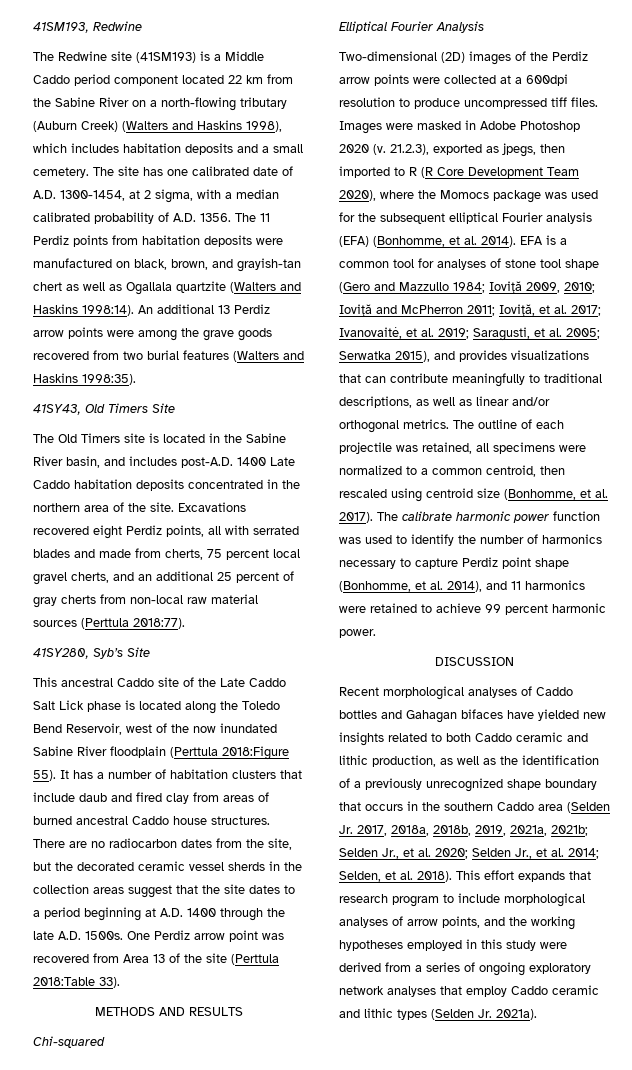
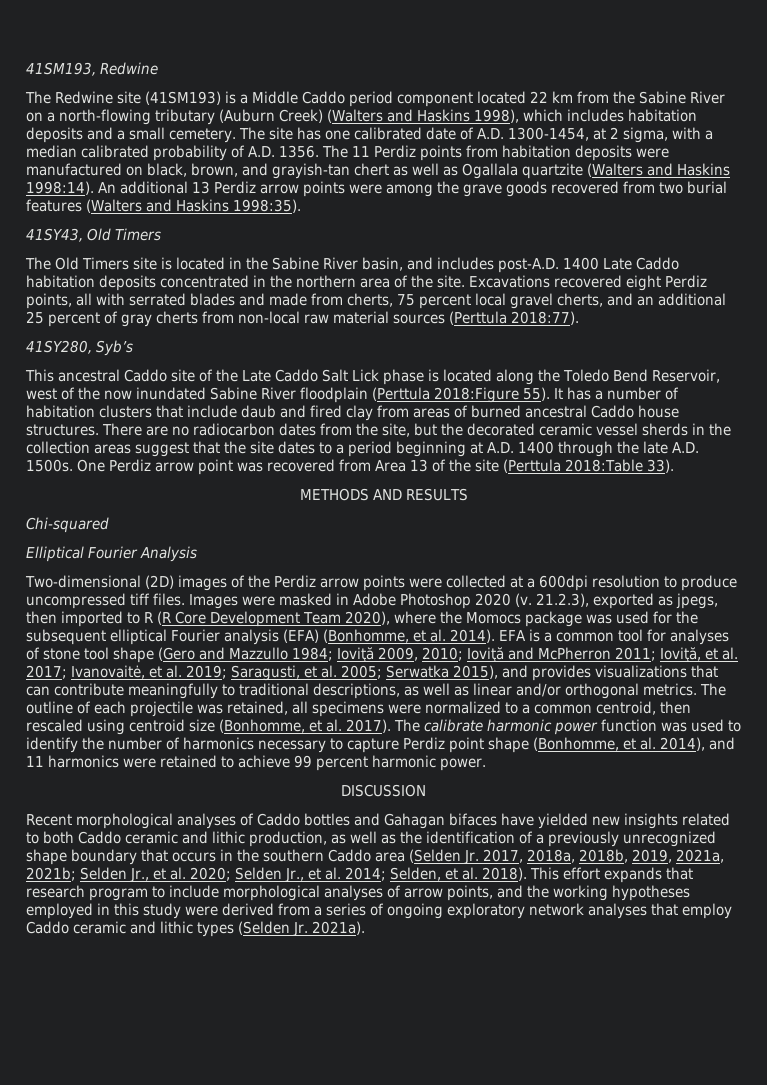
- 41SY43, Old Timers Site
+ 41SY43, Old Timers
- 41SY280, Syb’s Site
+ 41SY280, Syb’s

